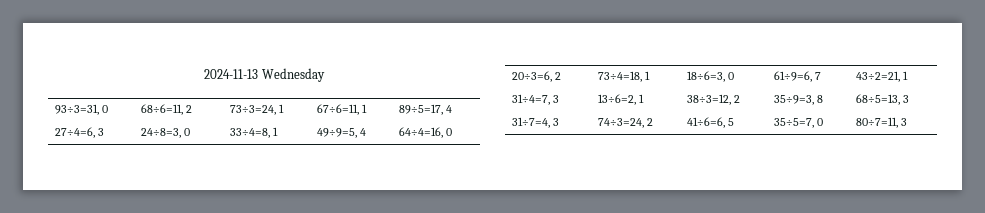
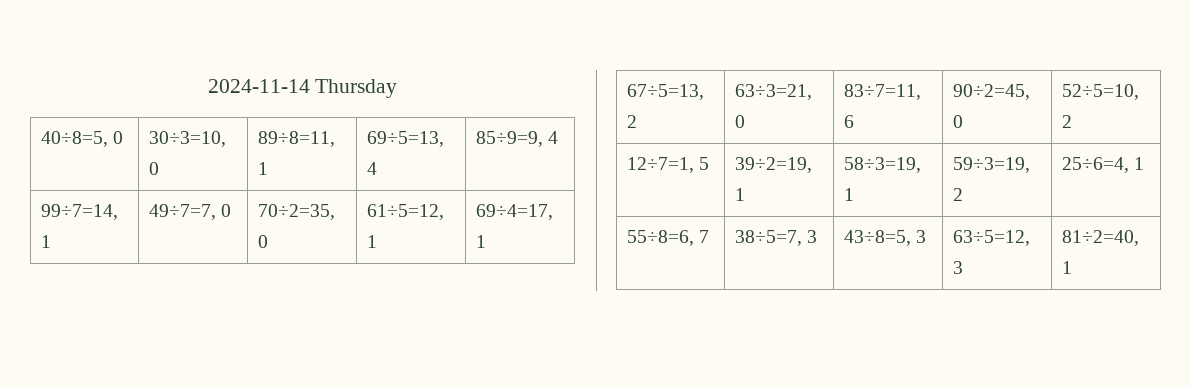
- 2024-11-13 Wednesday
- 93÷3=31, 0 | 68÷6=11, 2 | 73÷3=24, 1 | 67÷6=11, 1 | 89÷5=17, 4
- 27÷4=6, 3 | 24÷8=3, 0 | 33÷4=8, 1 | 49÷9=5, 4 | 64÷4=16, 0
- 20÷3=6, 2 | 73÷4=18, 1 | 18÷6=3, 0 | 61÷9=6, 7 | 43÷2=21, 1
- 31÷4=7, 3 | 13÷6=2, 1 | 38÷3=12, 2 | 35÷9=3, 8 | 68÷5=13, 3
- 31÷7=4, 3 | 74÷3=24, 2 | 41÷6=6, 5 | 35÷5=7, 0 | 80÷7=11, 3
+ 2024-11-14 Thursday
+ 40÷8=5, 0 | 30÷3=10, 0 | 89÷8=11, 1 | 69÷5=13, 4 | 85÷9=9, 4
+ 99÷7=14, 1 | 49÷7=7, 0 | 70÷2=35, 0 | 61÷5=12, 1 | 69÷4=17, 1
+ 67÷5=13, 2 | 63÷3=21, 0 | 83÷7=11, 6 | 90÷2=45, 0 | 52÷5=10, 2
+ 12÷7=1, 5 | 39÷2=19, 1 | 58÷3=19, 1 | 59÷3=19, 2 | 25÷6=4, 1
+ 55÷8=6, 7 | 38÷5=7, 3 | 43÷8=5, 3 | 63÷5=12, 3 | 81÷2=40, 1

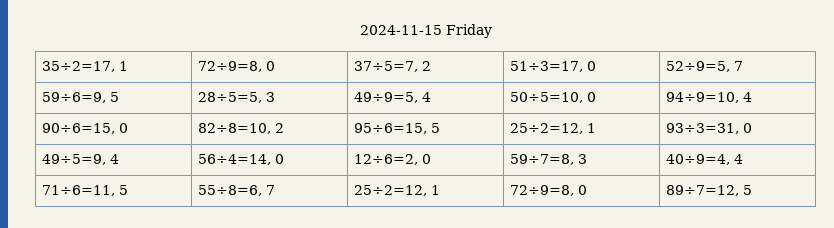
- 2024-11-14 Thursday
- 40÷8=5, 0 | 30÷3=10, 0 | 89÷8=11, 1 | 69÷5=13, 4 | 85÷9=9, 4
- 99÷7=14, 1 | 49÷7=7, 0 | 70÷2=35, 0 | 61÷5=12, 1 | 69÷4=17, 1
- 67÷5=13, 2 | 63÷3=21, 0 | 83÷7=11, 6 | 90÷2=45, 0 | 52÷5=10, 2
- 12÷7=1, 5 | 39÷2=19, 1 | 58÷3=19, 1 | 59÷3=19, 2 | 25÷6=4, 1
- 55÷8=6, 7 | 38÷5=7, 3 | 43÷8=5, 3 | 63÷5=12, 3 | 81÷2=40, 1
+ 2024-11-15 Friday
+ 35÷2=17, 1 | 72÷9=8, 0 | 37÷5=7, 2 | 51÷3=17, 0 | 52÷9=5, 7
+ 59÷6=9, 5 | 28÷5=5, 3 | 49÷9=5, 4 | 50÷5=10, 0 | 94÷9=10, 4
+ 90÷6=15, 0 | 82÷8=10, 2 | 95÷6=15, 5 | 25÷2=12, 1 | 93÷3=31, 0
+ 49÷5=9, 4 | 56÷4=14, 0 | 12÷6=2, 0 | 59÷7=8, 3 | 40÷9=4, 4
+ 71÷6=11, 5 | 55÷8=6, 7 | 25÷2=12, 1 | 72÷9=8, 0 | 89÷7=12, 5

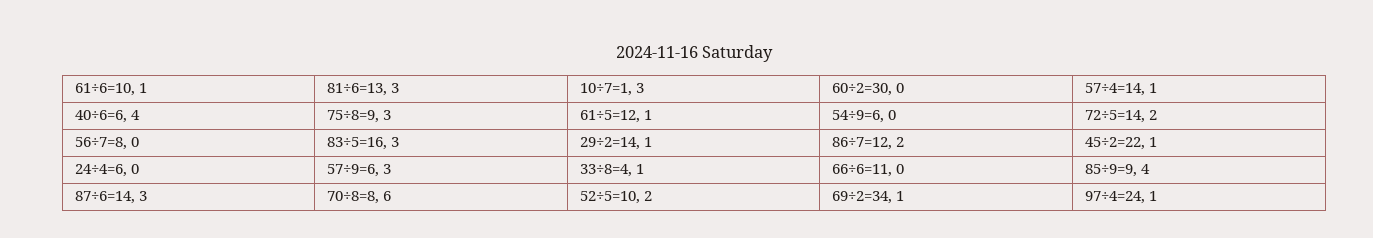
- 2024-11-15 Friday
- 35÷2=17, 1 | 72÷9=8, 0 | 37÷5=7, 2 | 51÷3=17, 0 | 52÷9=5, 7
- 59÷6=9, 5 | 28÷5=5, 3 | 49÷9=5, 4 | 50÷5=10, 0 | 94÷9=10, 4
- 90÷6=15, 0 | 82÷8=10, 2 | 95÷6=15, 5 | 25÷2=12, 1 | 93÷3=31, 0
- 49÷5=9, 4 | 56÷4=14, 0 | 12÷6=2, 0 | 59÷7=8, 3 | 40÷9=4, 4
- 71÷6=11, 5 | 55÷8=6, 7 | 25÷2=12, 1 | 72÷9=8, 0 | 89÷7=12, 5
+ 2024-11-16 Saturday
+ 61÷6=10, 1 | 81÷6=13, 3 | 10÷7=1, 3 | 60÷2=30, 0 | 57÷4=14, 1
+ 40÷6=6, 4 | 75÷8=9, 3 | 61÷5=12, 1 | 54÷9=6, 0 | 72÷5=14, 2
+ 56÷7=8, 0 | 83÷5=16, 3 | 29÷2=14, 1 | 86÷7=12, 2 | 45÷2=22, 1
+ 24÷4=6, 0 | 57÷9=6, 3 | 33÷8=4, 1 | 66÷6=11, 0 | 85÷9=9, 4
+ 87÷6=14, 3 | 70÷8=8, 6 | 52÷5=10, 2 | 69÷2=34, 1 | 97÷4=24, 1

